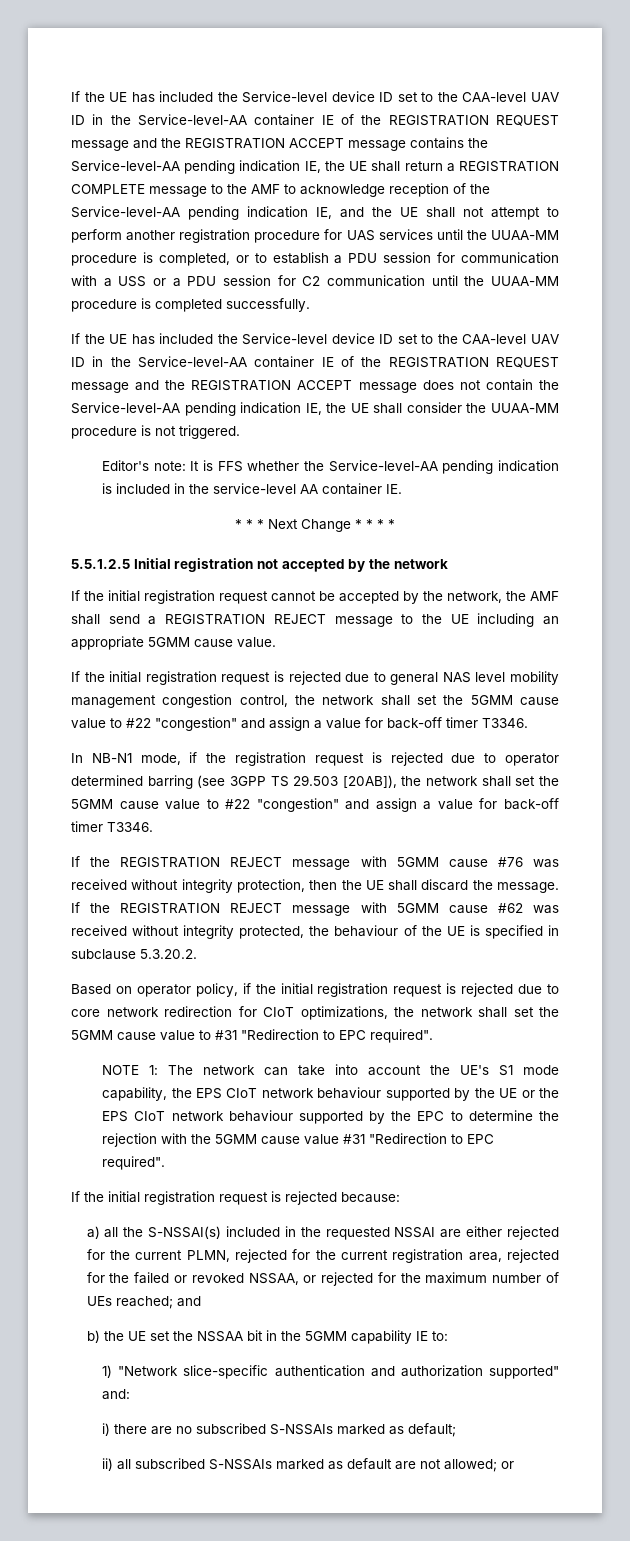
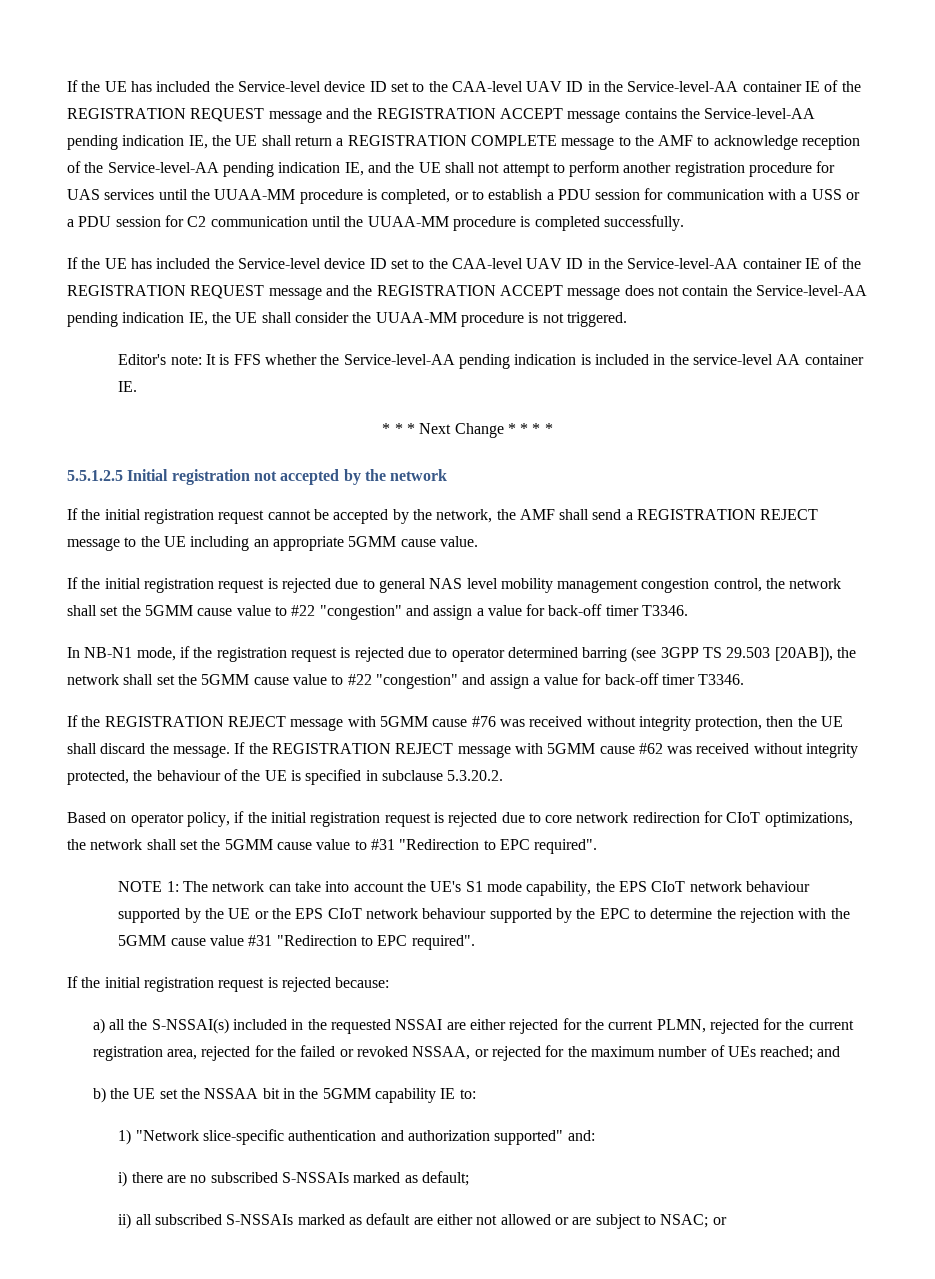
- ii) all subscribed S-NSSAIs marked as default are not allowed; or
+ ii) all subscribed S-NSSAIs marked as default are either not allowed or are subject to NSAC; or

